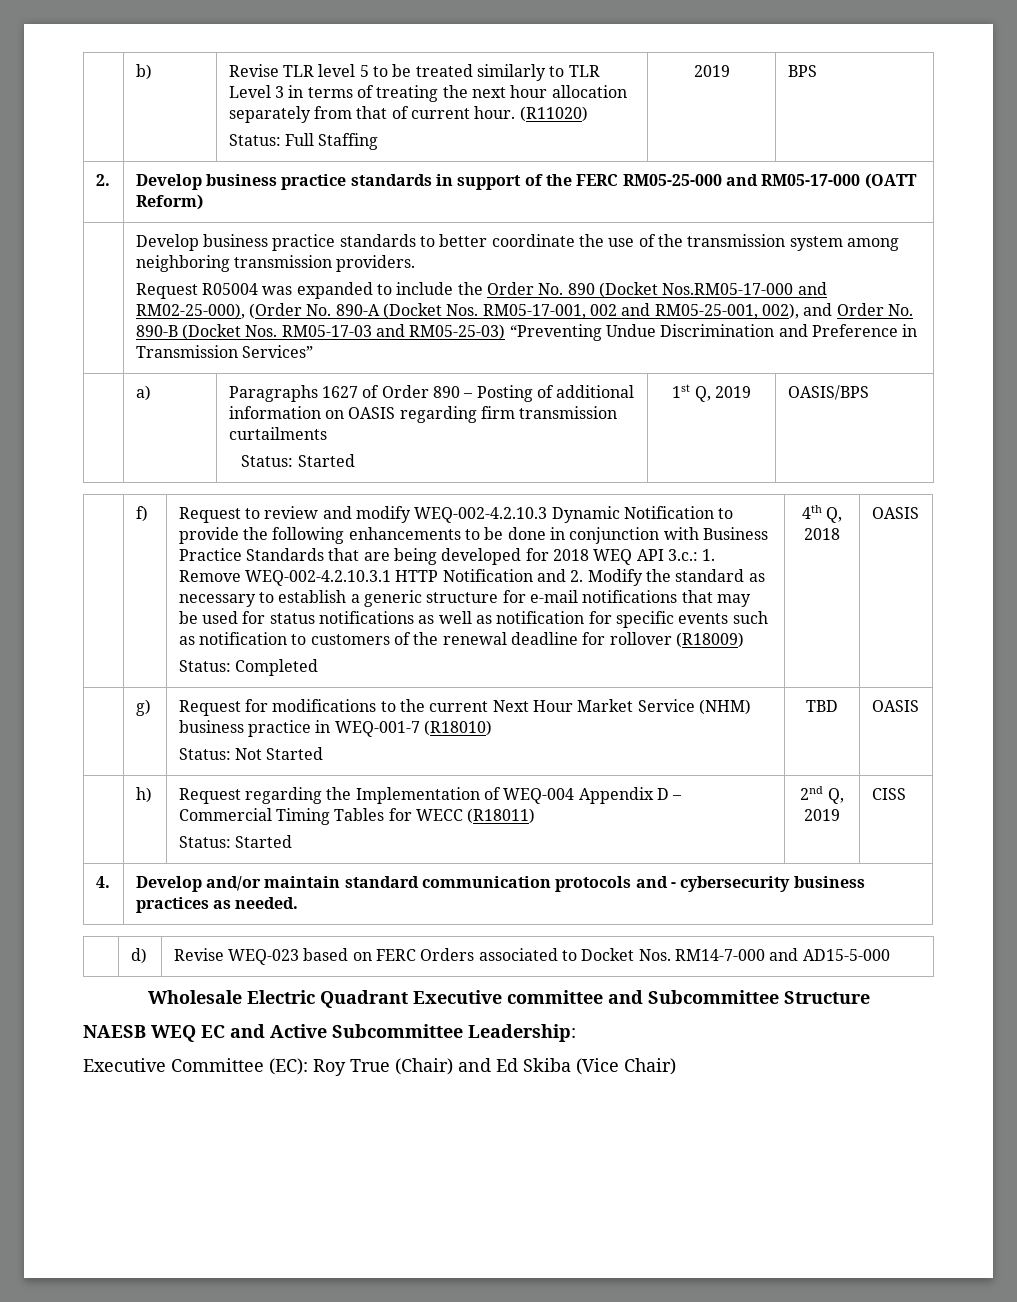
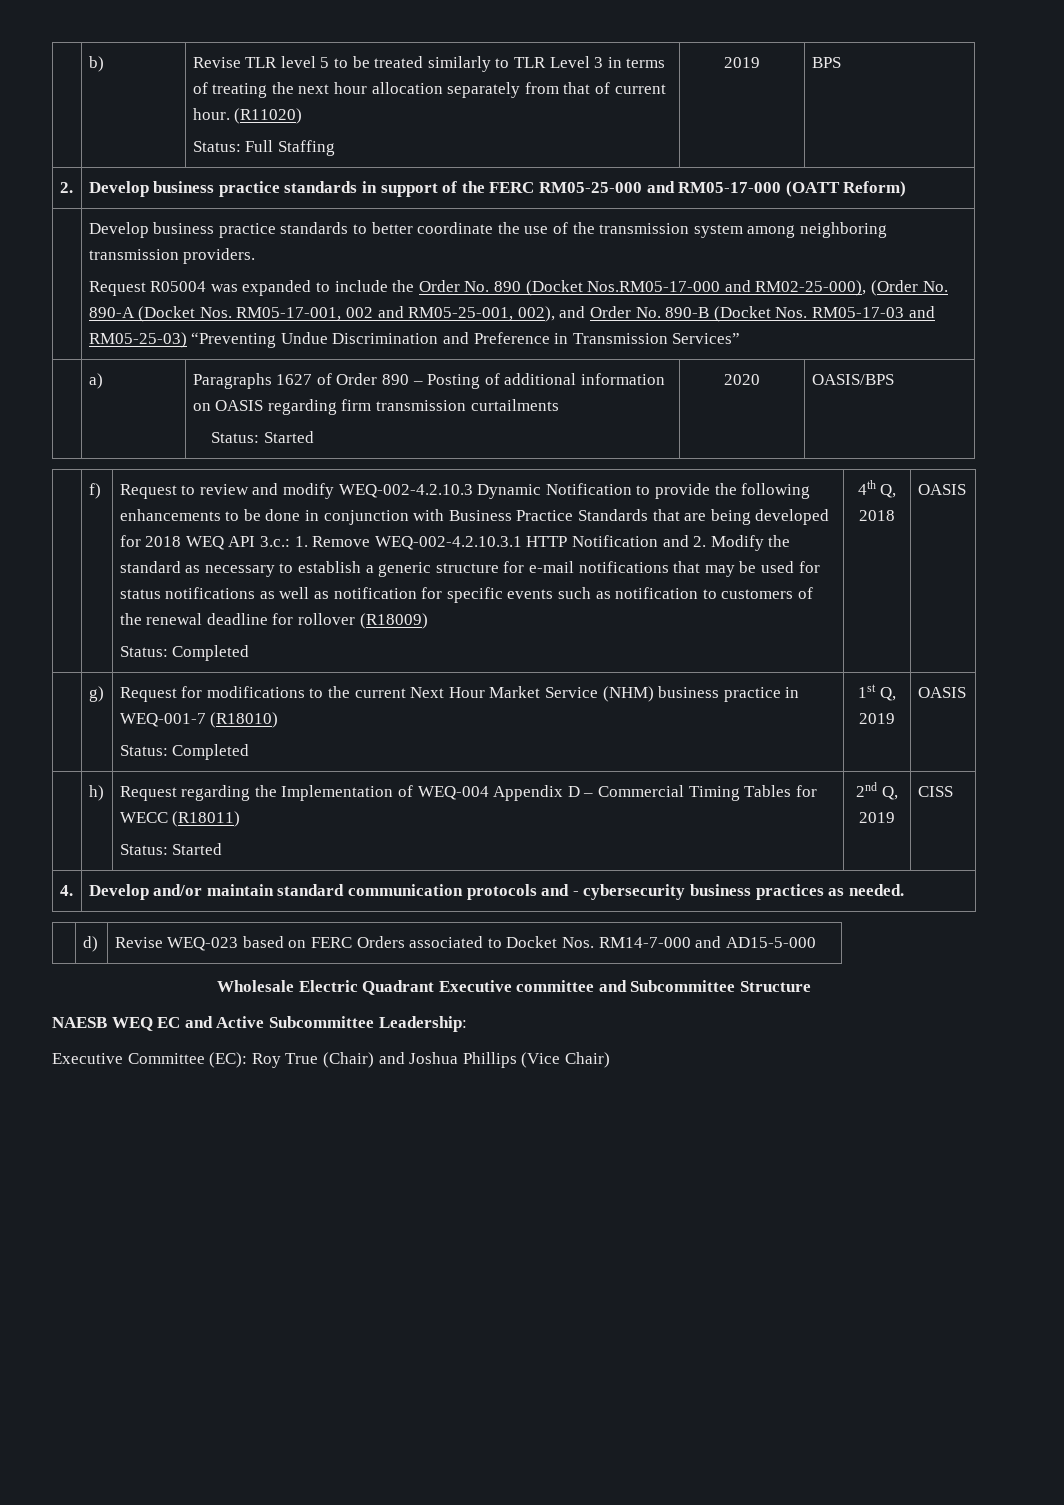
  | a) | Paragraphs 1627 of Order 890 – Posting of additional information on OASIS regarding firm transmission curtailments
- Status: Started | 1st Q, 2019 | OASIS/BPS
+ Status: Started | 2020 | OASIS/BPS
  | g) | Request for modifications to the current Next Hour Market Service (NHM) business practice in WEQ-001-7 (R18010)
- Status: Not Started | TBD | OASIS
+ Status: Completed | 1st Q, 2019 | OASIS
- Executive Committee (EC): Roy True (Chair) and Ed Skiba (Vice Chair)
+ Executive Committee (EC): Roy True (Chair) and Joshua Phillips (Vice Chair)

